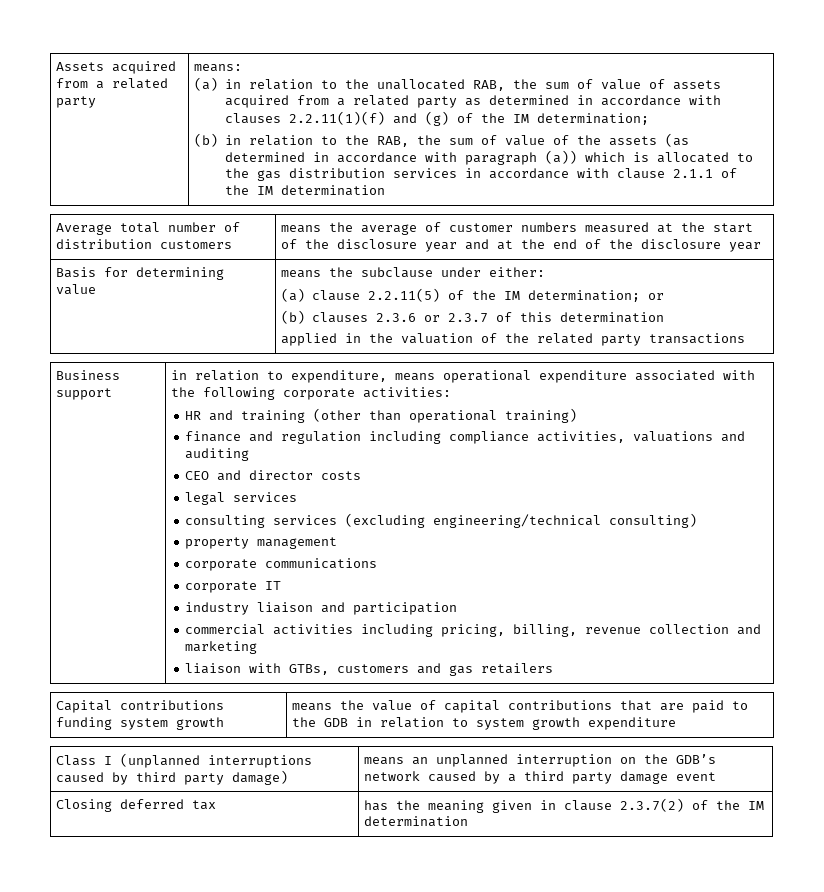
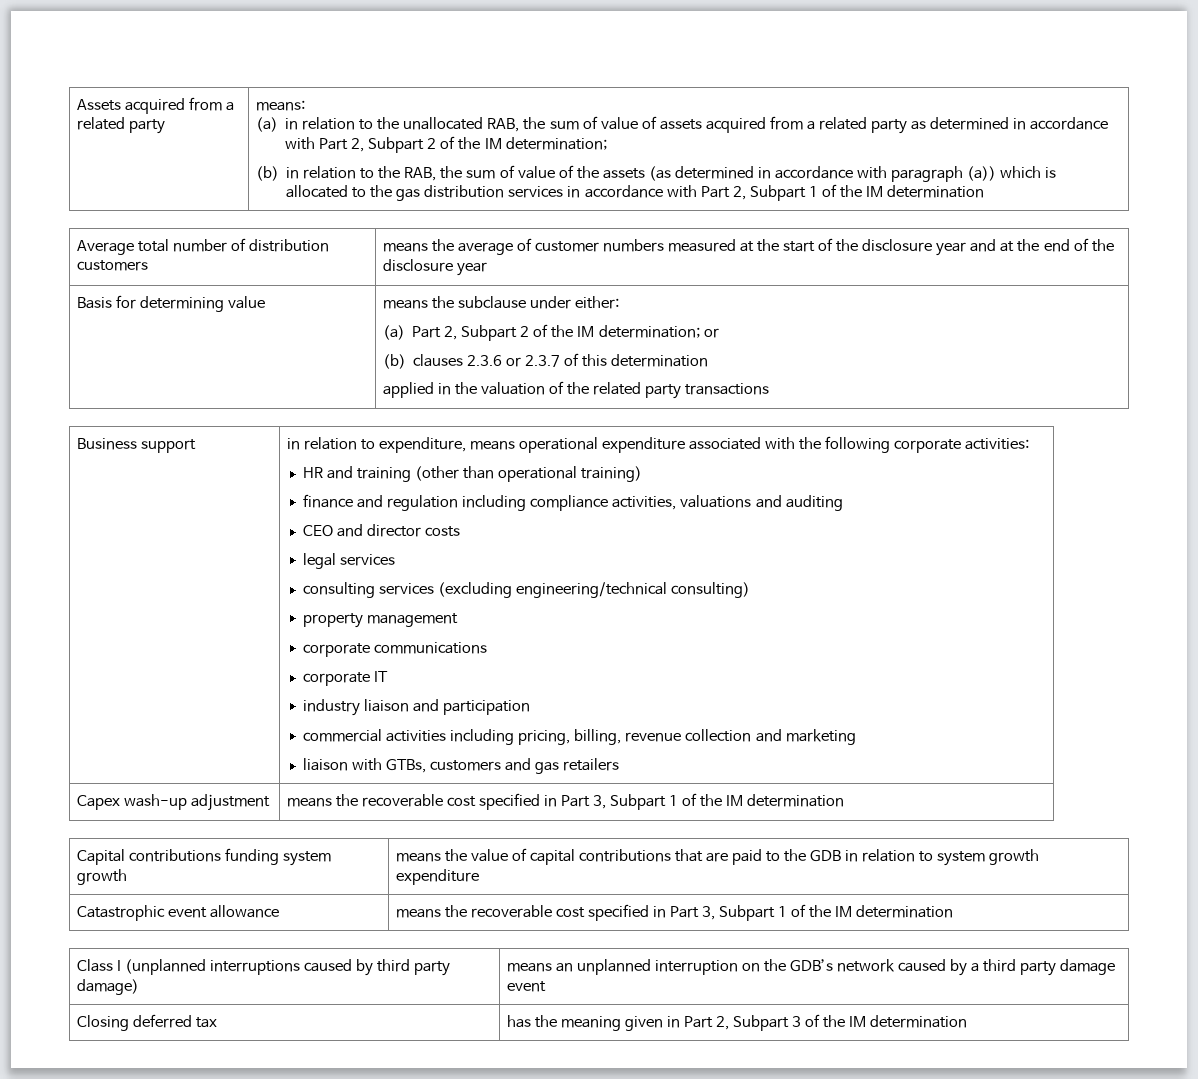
- (a) in relation to the unallocated RAB, the sum of value of assets acquired from a related party as determined in accordance with clauses 2.2.11(1)(f) and (g) of the IM determination;
+ (a) in relation to the unallocated RAB, the sum of value of assets acquired from a related party as determined in accordance with Part 2, Subpart 2 of the IM determination;
- (b) in relation to the RAB, the sum of value of the assets (as determined in accordance with paragraph (a)) which is allocated to the gas distribution services in accordance with clause 2.1.1 of the IM determination
+ (b) in relation to the RAB, the sum of value of the assets (as determined in accordance with paragraph (a)) which is allocated to the gas distribution services in accordance with Part 2, Subpart 1 of the IM determination
  Basis for determining value | means the subclause under either:
- (a) clause 2.2.11(5) of the IM determination; or
+ (a) Part 2, Subpart 2 of the IM determination; or
+ Capex wash-up adjustment | means the recoverable cost specified in Part 3, Subpart 1 of the IM determination
+ Catastrophic event allowance | means the recoverable cost specified in Part 3, Subpart 1 of the IM determination
- Closing deferred tax | has the meaning given in clause 2.3.7(2) of the IM determination
+ Closing deferred tax | has the meaning given in Part 2, Subpart 3 of the IM determination

